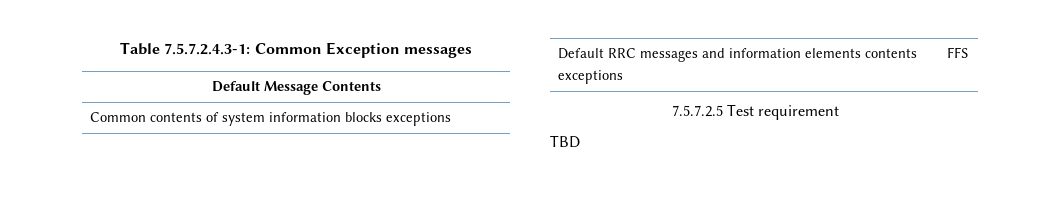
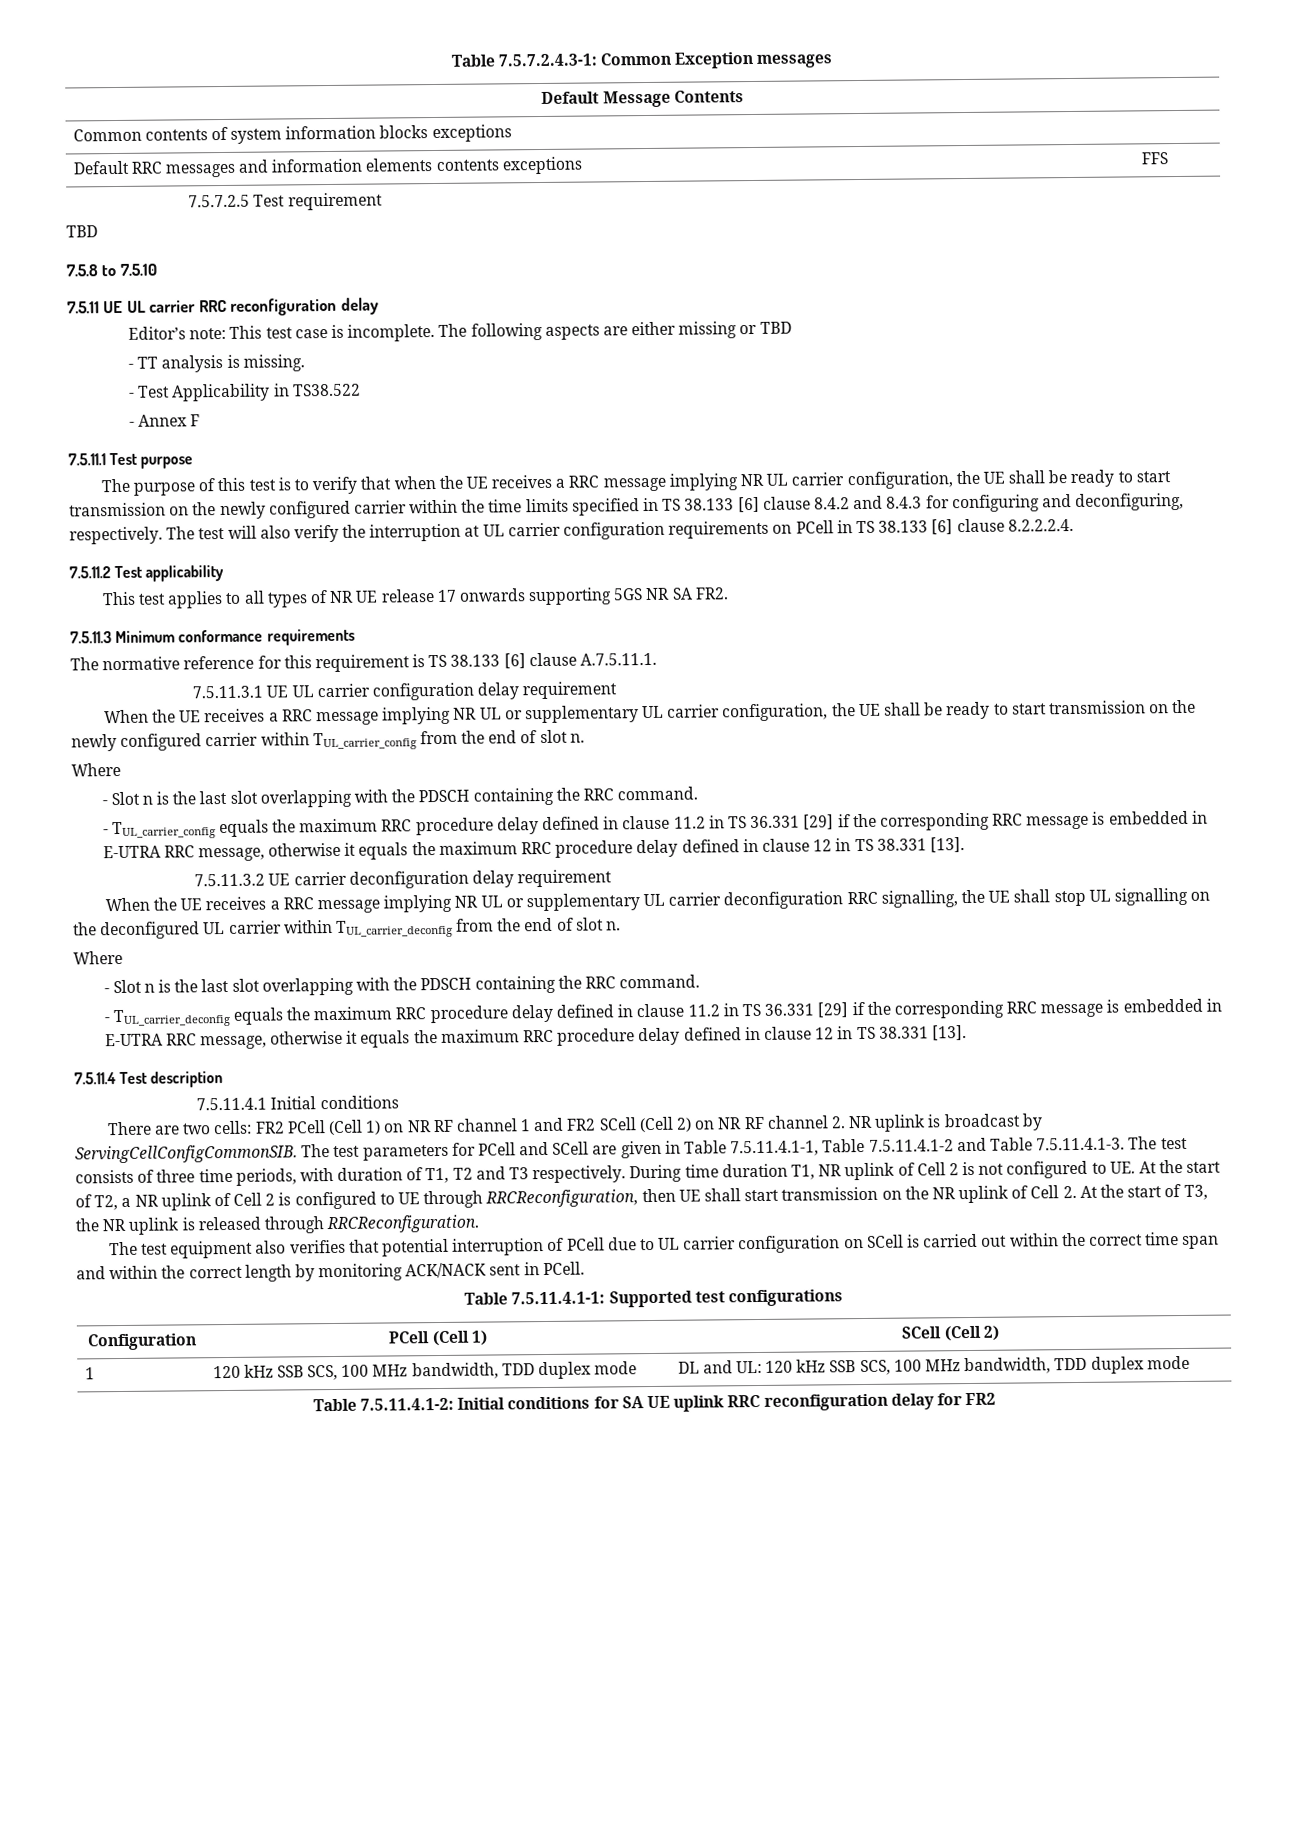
+ 7.5.8 to 7.5.10
+ 7.5.11 UE UL carrier RRC reconfiguration delay
+ Editor’s note: This test case is incomplete. The following aspects are either missing or TBD
+ - TT analysis is missing.
+ - Test Applicability in TS38.522
+ - Annex F
+ 7.5.11.1 Test purpose
+ The purpose of this test is to verify that when the UE receives a RRC message implying NR UL carrier configuration, the UE shall be ready to start transmission on the newly configured carrier within the time limits specified in TS 38.133 [6] clause 8.4.2 and 8.4.3 for configuring and deconfiguring, respectively. The test will also verify the interruption at UL carrier configuration requirements on PCell in TS 38.133 [6] clause 8.2.2.2.4.
+ 7.5.11.2 Test applicability
+ This test applies to all types of NR UE release 17 onwards supporting 5GS NR SA FR2.
+ 7.5.11.3 Minimum conformance requirements
+ The normative reference for this requirement is TS 38.133 [6] clause A.7.5.11.1.
+ 7.5.11.3.1 UE UL carrier configuration delay requirement
+ When the UE receives a RRC message implying NR UL or supplementary UL carrier configuration, the UE shall be ready to start transmission on the newly configured carrier within TUL_carrier_config from the end of slot n.
+ Where
+ - Slot n is the last slot overlapping with the PDSCH containing the RRC command.
+ - TUL_carrier_config equals the maximum RRC procedure delay defined in clause 11.2 in TS 36.331 [29] if the corresponding RRC message is embedded in E-UTRA RRC message, otherwise it equals the maximum RRC procedure delay defined in clause 12 in TS 38.331 [13].
+ 7.5.11.3.2 UE carrier deconfiguration delay requirement
+ When the UE receives a RRC message implying NR UL or supplementary UL carrier deconfiguration RRC signalling, the UE shall stop UL signalling on the deconfigured UL carrier within TUL_carrier_deconfig from the end of slot n.
+ Where
+ - Slot n is the last slot overlapping with the PDSCH containing the RRC command.
+ - TUL_carrier_deconfig equals the maximum RRC procedure delay defined in clause 11.2 in TS 36.331 [29] if the corresponding RRC message is embedded in E-UTRA RRC message, otherwise it equals the maximum RRC procedure delay defined in clause 12 in TS 38.331 [13].
+ 7.5.11.4 Test description
+ 7.5.11.4.1 Initial conditions
+ There are two cells: FR2 PCell (Cell 1) on NR RF channel 1 and FR2 SCell (Cell 2) on NR RF channel 2. NR uplink is broadcast by ServingCellConfigCommonSIB. The test parameters for PCell and SCell are given in Table 7.5.11.4.1-1, Table 7.5.11.4.1-2 and Table 7.5.11.4.1-3. The test consists of three time periods, with duration of T1, T2 and T3 respectively. During time duration T1, NR uplink of Cell 2 is not configured to UE. At the start of T2, a NR uplink of Cell 2 is configured to UE through RRCReconfiguration, then UE shall start transmission on the NR uplink of Cell 2. At the start of T3, the NR uplink is released through RRCReconfiguration.
+ The test equipment also verifies that potential interruption of PCell due to UL carrier configuration on SCell is carried out within the correct time span and within the correct length by monitoring ACK/NACK sent in PCell.
+ Table 7.5.11.4.1-1: Supported test configurations
+ Configuration | PCell (Cell 1) | SCell (Cell 2)
+ 1 | 120 kHz SSB SCS, 100 MHz bandwidth, TDD duplex mode | DL and UL: 120 kHz SSB SCS, 100 MHz bandwidth, TDD duplex mode
+ Table 7.5.11.4.1-2: Initial conditions for SA UE uplink RRC reconfiguration delay for FR2

